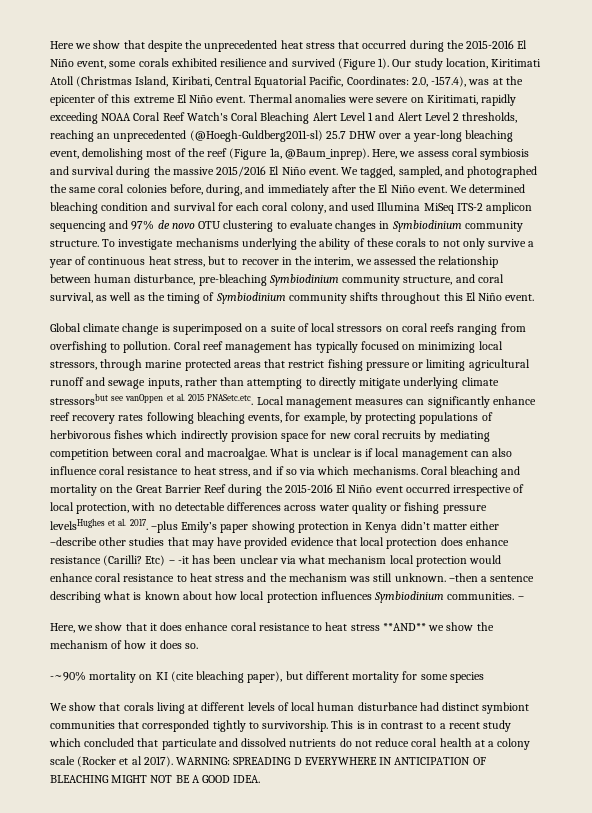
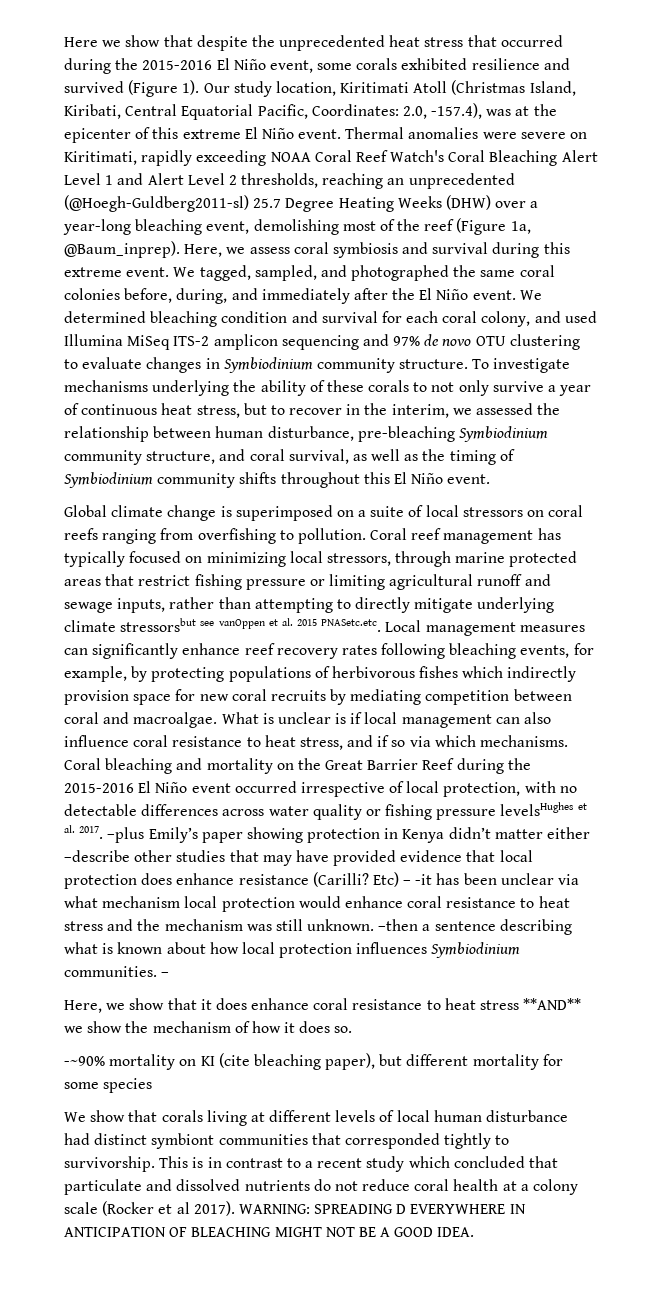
- Thermal anomalies were severe on Kiritimati, rapidly exceeding NOAA Coral Reef Watch's Coral Bleaching Alert Level 1 and Alert Level 2 thresholds, reaching an unprecedented (@Hoegh-Guldberg2011-sl) 25.7 DHW over a year-long bleaching event, demolishing most of the reef (Figure 1a, @Baum_inprep).
+ Thermal anomalies were severe on Kiritimati, rapidly exceeding NOAA Coral Reef Watch's Coral Bleaching Alert Level 1 and Alert Level 2 thresholds, reaching an unprecedented (@Hoegh-Guldberg2011-sl) 25.7 Degree Heating Weeks (DHW) over a year-long bleaching event, demolishing most of the reef (Figure 1a, @Baum_inprep).
- Here, we assess coral symbiosis and survival during the massive 2015/2016 El Niño event.
+ Here, we assess coral symbiosis and survival during this extreme event.

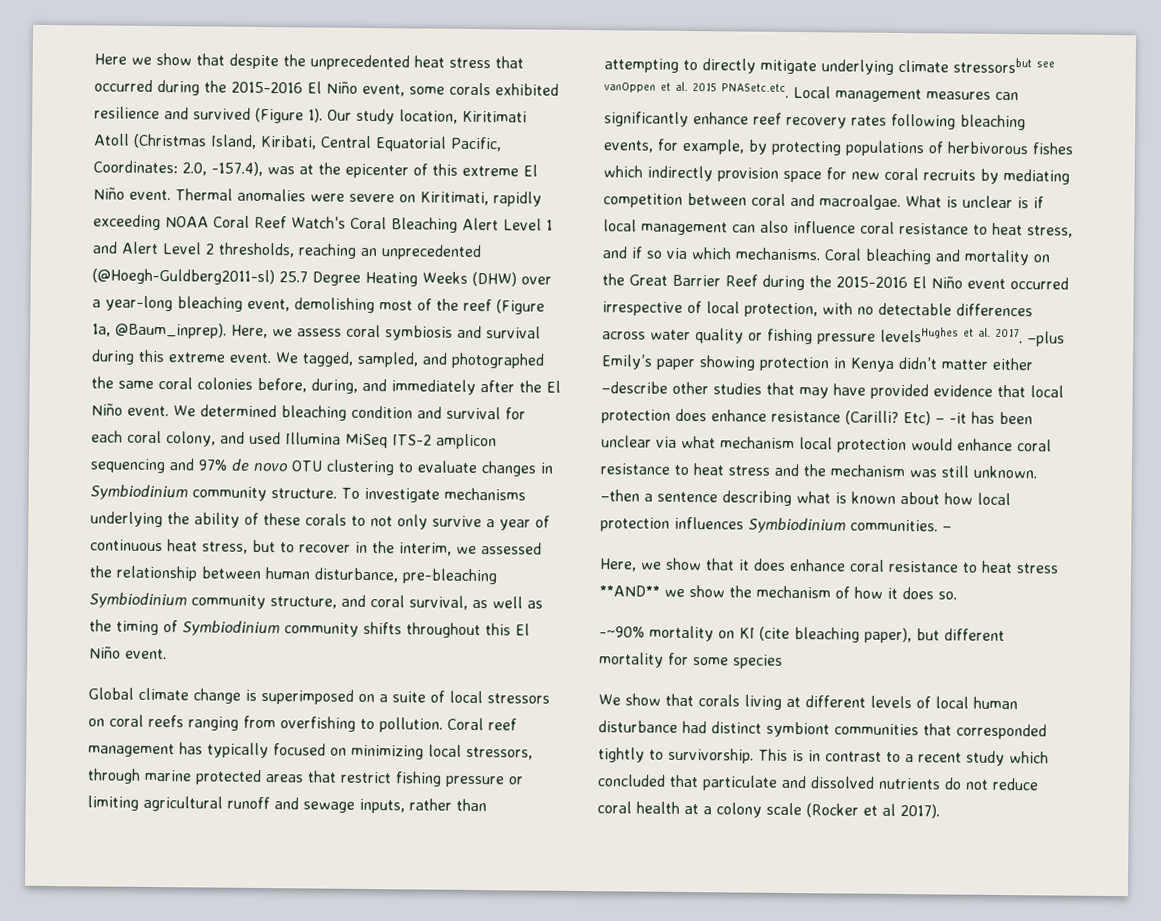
- WARNING: SPREADING D EVERYWHERE IN ANTICIPATION OF BLEACHING MIGHT NOT BE A GOOD IDEA.

